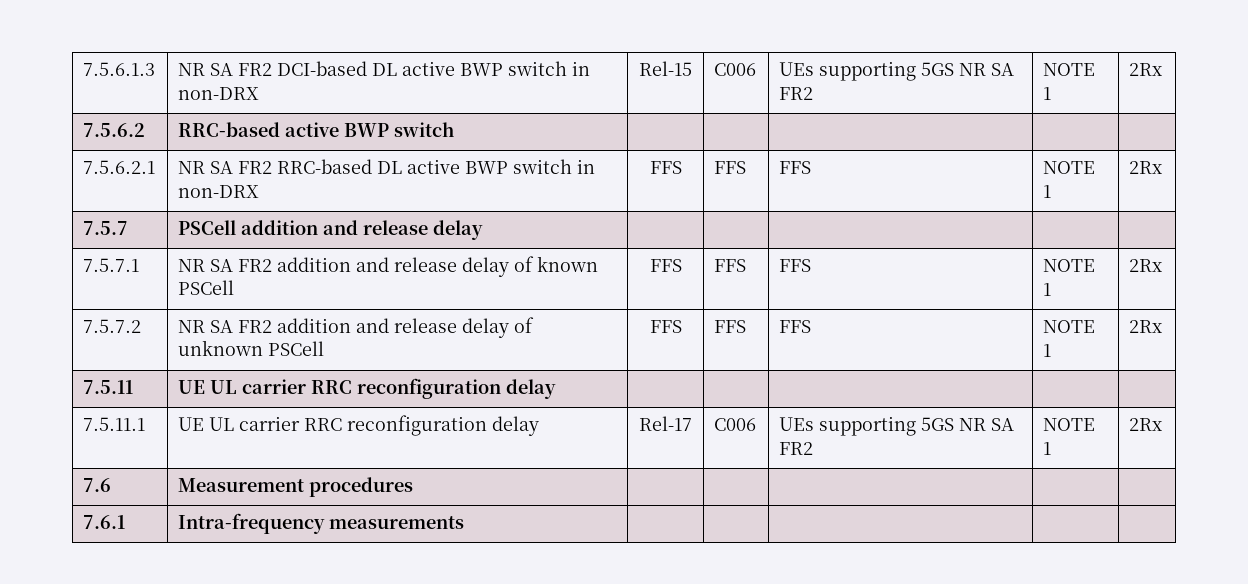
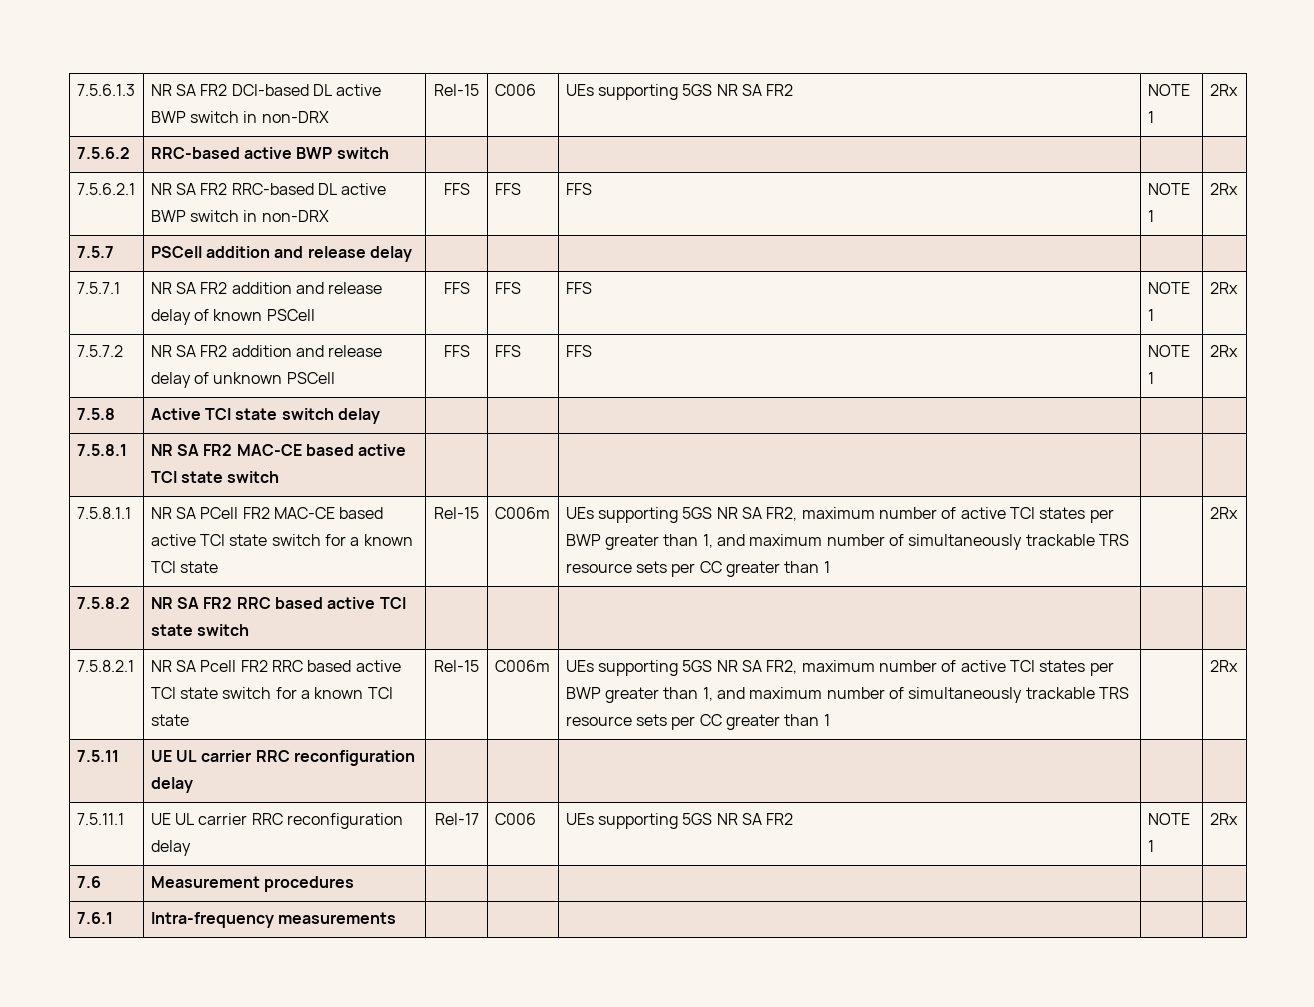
+ 7.5.8 | Active TCI state switch delay | | | | |
+ 7.5.8.1 | NR SA FR2 MAC-CE based active TCI state switch | | | | |
+ 7.5.8.1.1 | NR SA PCell FR2 MAC-CE based active TCI state switch for a known TCI state | Rel-15 | C006m | UEs supporting 5GS NR SA FR2, maximum number of active TCI states per BWP greater than 1, and maximum number of simultaneously trackable TRS resource sets per CC greater than 1 | | 2Rx
+ 7.5.8.2 | NR SA FR2 RRC based active TCI state switch | | | | |
+ 7.5.8.2.1 | NR SA Pcell FR2 RRC based active TCI state switch for a known TCI state | Rel-15 | C006m | UEs supporting 5GS NR SA FR2, maximum number of active TCI states per BWP greater than 1, and maximum number of simultaneously trackable TRS resource sets per CC greater than 1 | | 2Rx

